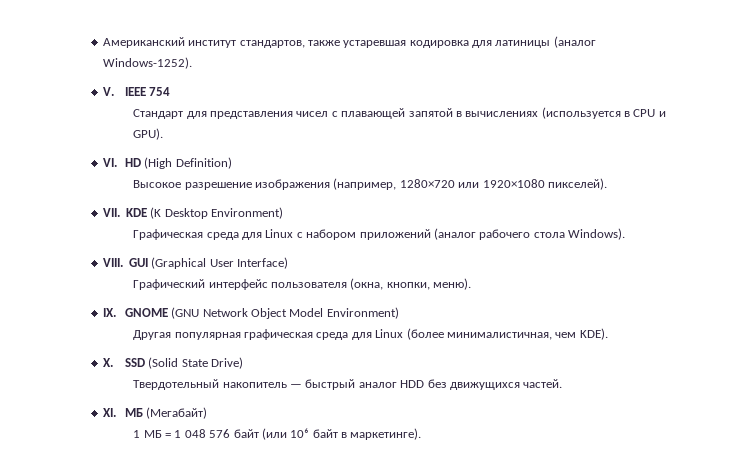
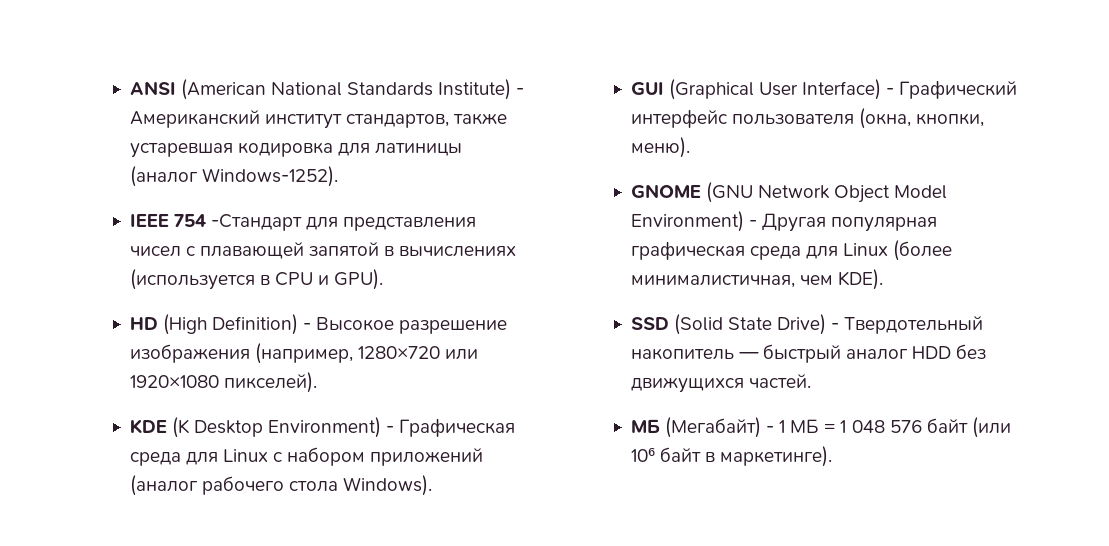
- Американский институт стандартов, также устаревшая кодировка для латиницы (аналог Windows-1252).
+ ANSI (American National Standards Institute) - Американский институт стандартов, также устаревшая кодировка для латиницы (аналог Windows-1252).
- V. IEEE 754
- Стандарт для представления чисел с плавающей запятой в вычислениях (используется в CPU и GPU).
+ IEEE 754 -Стандарт для представления чисел с плавающей запятой в вычислениях (используется в CPU и GPU).
- VI. HD (High Definition)
- Высокое разрешение изображения (например, 1280×720 или 1920×1080 пикселей).
+ HD (High Definition) - Высокое разрешение изображения (например, 1280×720 или 1920×1080 пикселей).
- VII. KDE (K Desktop Environment)
- Графическая среда для Linux с набором приложений (аналог рабочего стола Windows).
+ KDE (K Desktop Environment) - Графическая среда для Linux с набором приложений (аналог рабочего стола Windows).
- VIII. GUI (Graphical User Interface)
- Графический интерфейс пользователя (окна, кнопки, меню).
+ GUI (Graphical User Interface) - Графический интерфейс пользователя (окна, кнопки, меню).
- IX. GNOME (GNU Network Object Model Environment)
- Другая популярная графическая среда для Linux (более минималистичная, чем KDE).
+ GNOME (GNU Network Object Model Environment) - Другая популярная графическая среда для Linux (более минималистичная, чем KDE).
- X. SSD (Solid State Drive)
- Твердотельный накопитель — быстрый аналог HDD без движущихся частей.
+ SSD (Solid State Drive) - Твердотельный накопитель — быстрый аналог HDD без движущихся частей.
- XI. МБ (Мегабайт)
- 1 МБ = 1 048 576 байт (или 10⁶ байт в маркетинге).
+ МБ (Мегабайт) - 1 МБ = 1 048 576 байт (или 10⁶ байт в маркетинге).

